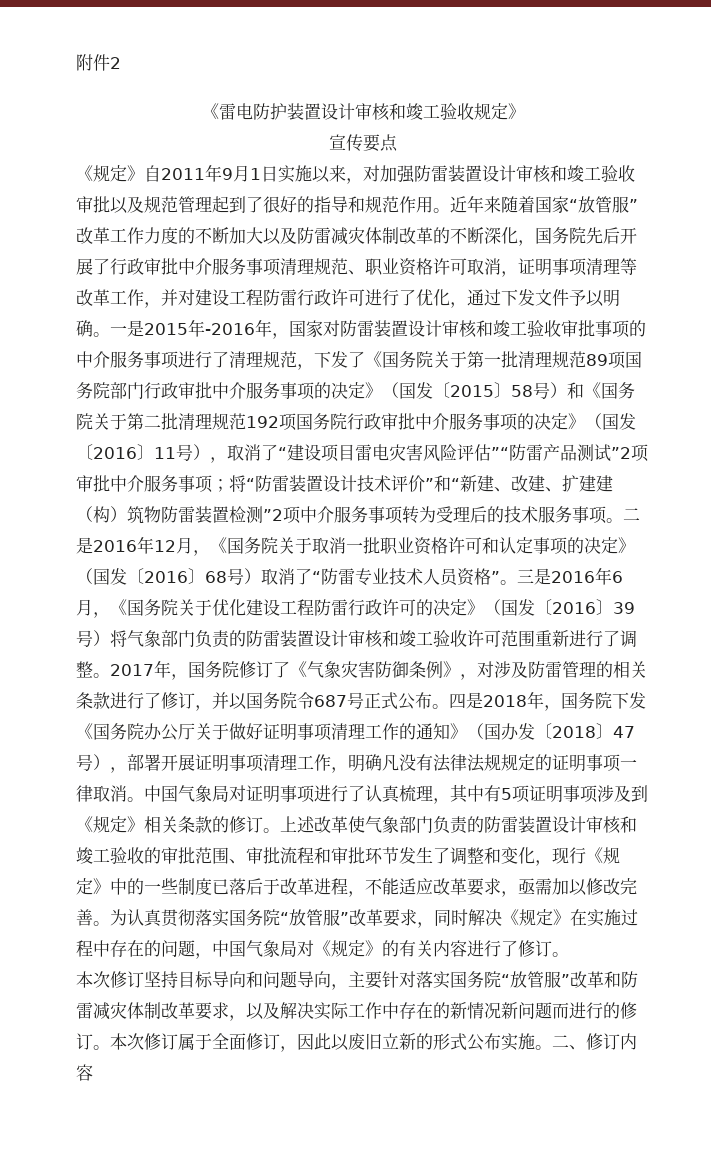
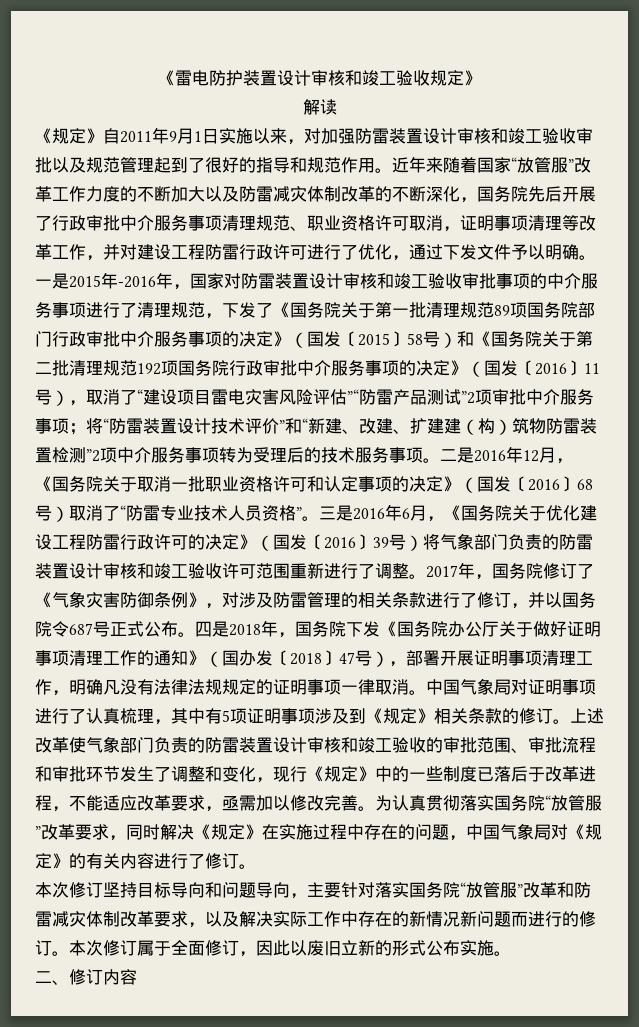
- 附件2
- 宣传要点
+ 解读
- 本次修订属于全面修订，因此以废旧立新的形式公布实施。二、修订内容
+ 本次修订属于全面修订，因此以废旧立新的形式公布实施。
+ 二、修订内容

